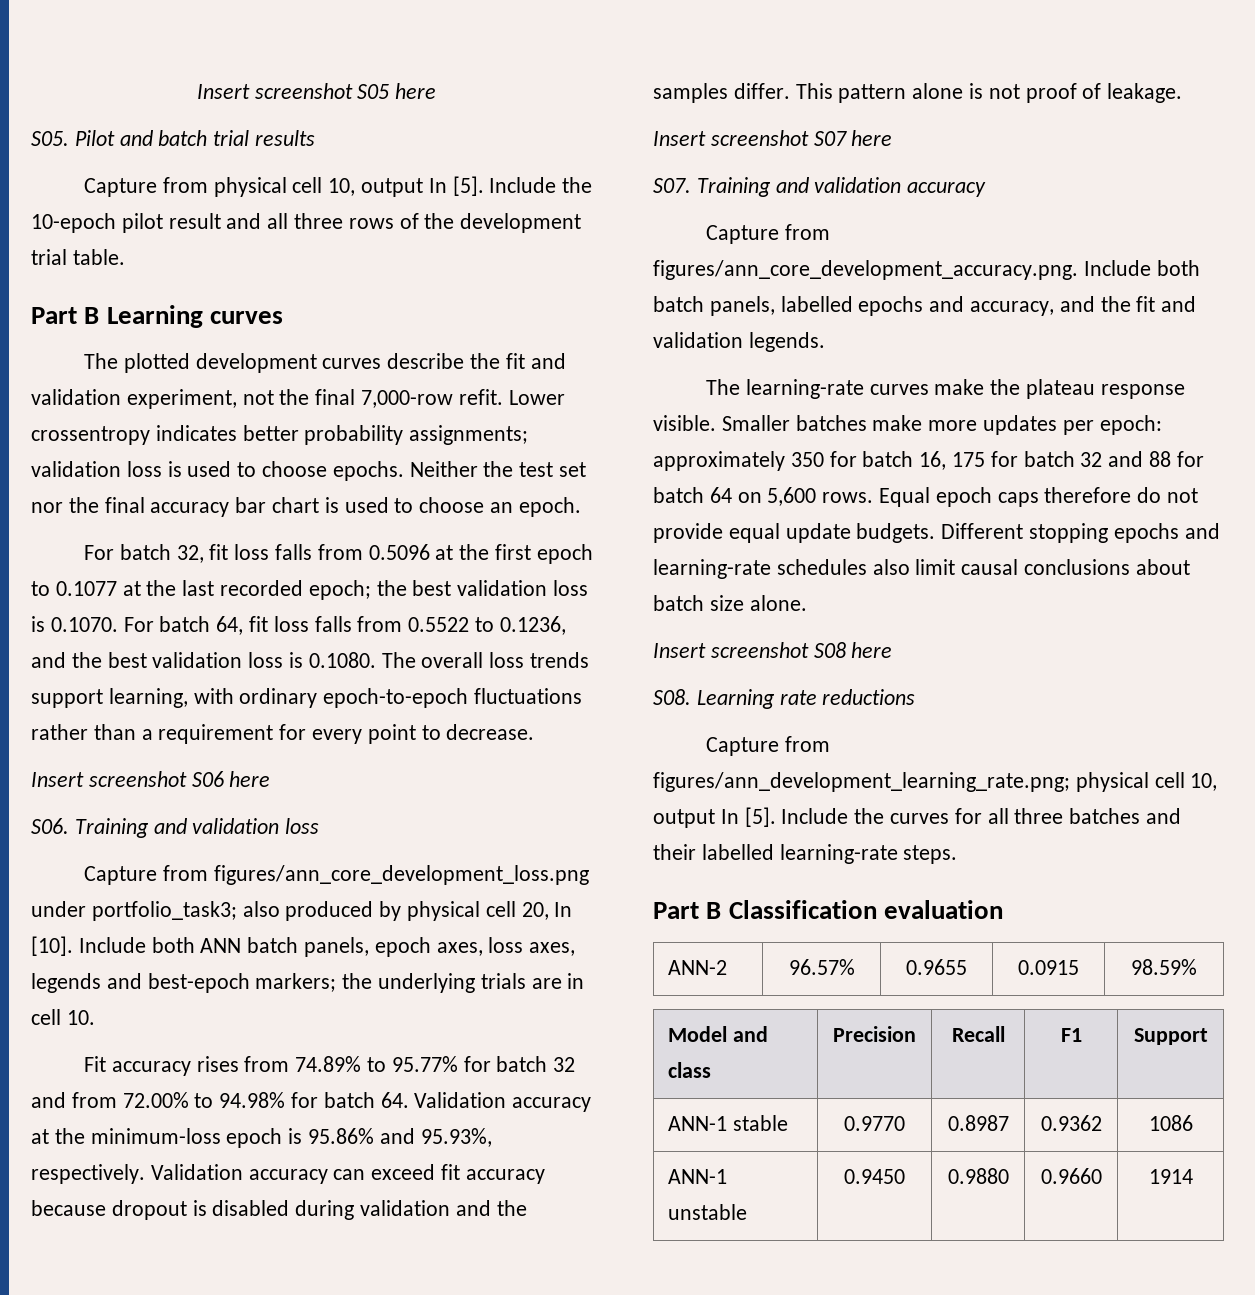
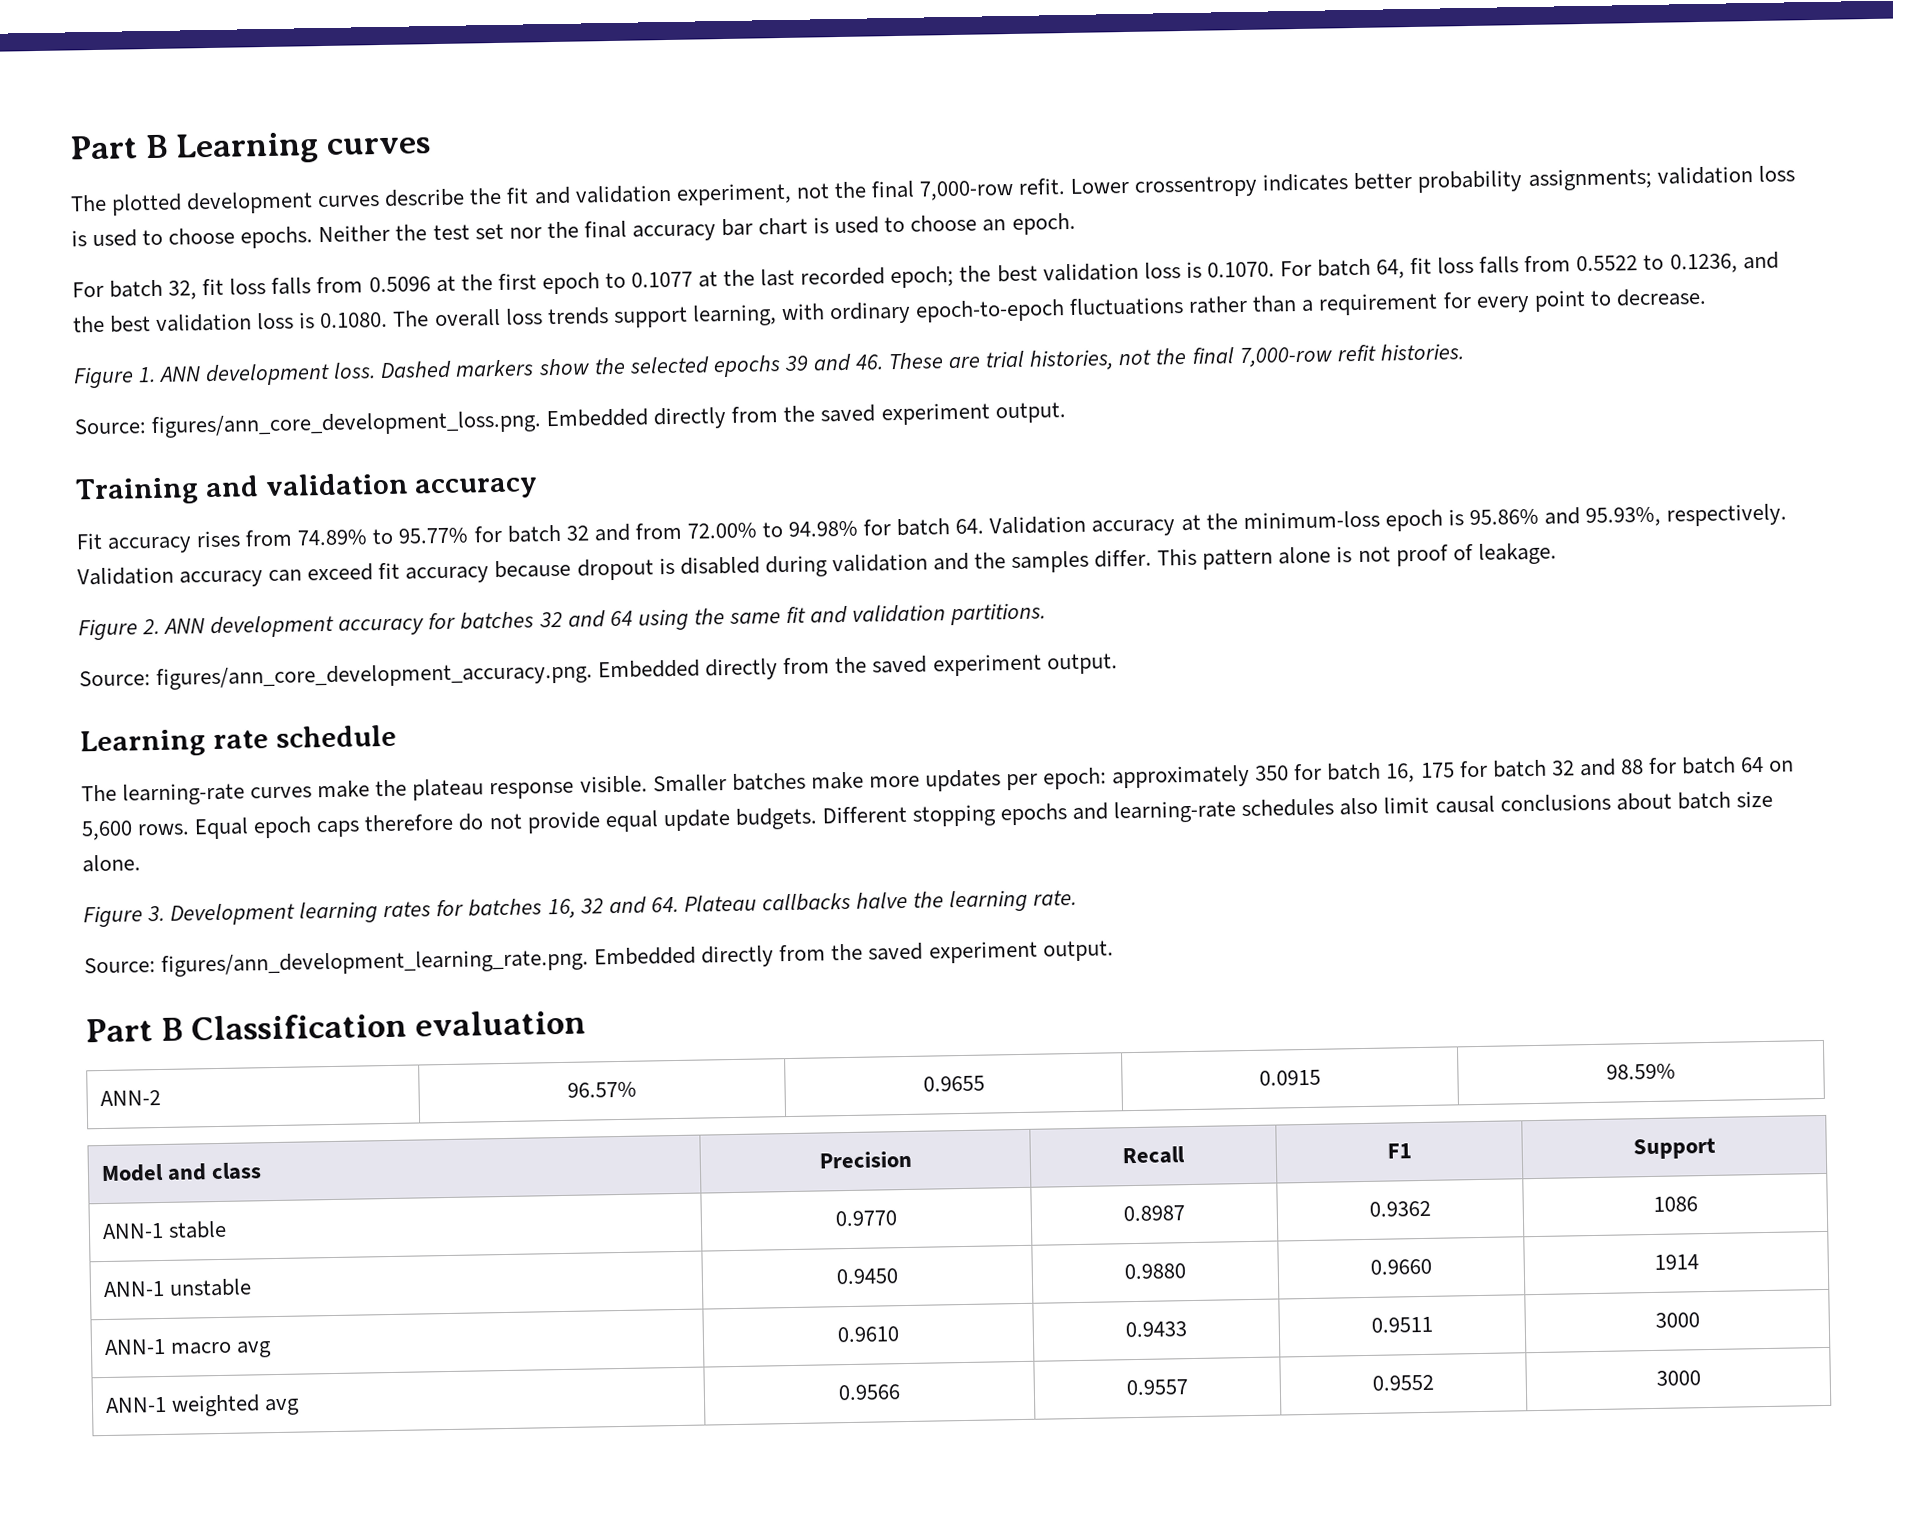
- Insert screenshot S05 here
- S05. Pilot and batch trial results
- Capture from physical cell 10, output In [5]. Include the 10-epoch pilot result and all three rows of the development trial table.
- Insert screenshot S06 here
- S06. Training and validation loss
- Capture from figures/ann_core_development_loss.png under portfolio_task3; also produced by physical cell 20, In [10]. Include both ANN batch panels, epoch axes, loss axes, legends and best-epoch markers; the underlying trials are in cell 10.
+ Figure 1. ANN development loss. Dashed markers show the selected epochs 39 and 46. These are trial histories, not the final 7,000-row refit histories.
+ Source: figures/ann_core_development_loss.png. Embedded directly from the saved experiment output.
+ Training and validation accuracy
- Insert screenshot S07 here
- S07. Training and validation accuracy
- Capture from figures/ann_core_development_accuracy.png. Include both batch panels, labelled epochs and accuracy, and the fit and validation legends.
+ Figure 2. ANN development accuracy for batches 32 and 64 using the same fit and validation partitions.
+ Source: figures/ann_core_development_accuracy.png. Embedded directly from the saved experiment output.
+ Learning rate schedule
- Insert screenshot S08 here
- S08. Learning rate reductions
- Capture from figures/ann_development_learning_rate.png; physical cell 10, output In [5]. Include the curves for all three batches and their labelled learning-rate steps.
+ Figure 3. Development learning rates for batches 16, 32 and 64. Plateau callbacks halve the learning rate.
+ Source: figures/ann_development_learning_rate.png. Embedded directly from the saved experiment output.
+ ANN-1 macro avg | 0.9610 | 0.9433 | 0.9511 | 3000
+ ANN-1 weighted avg | 0.9566 | 0.9557 | 0.9552 | 3000

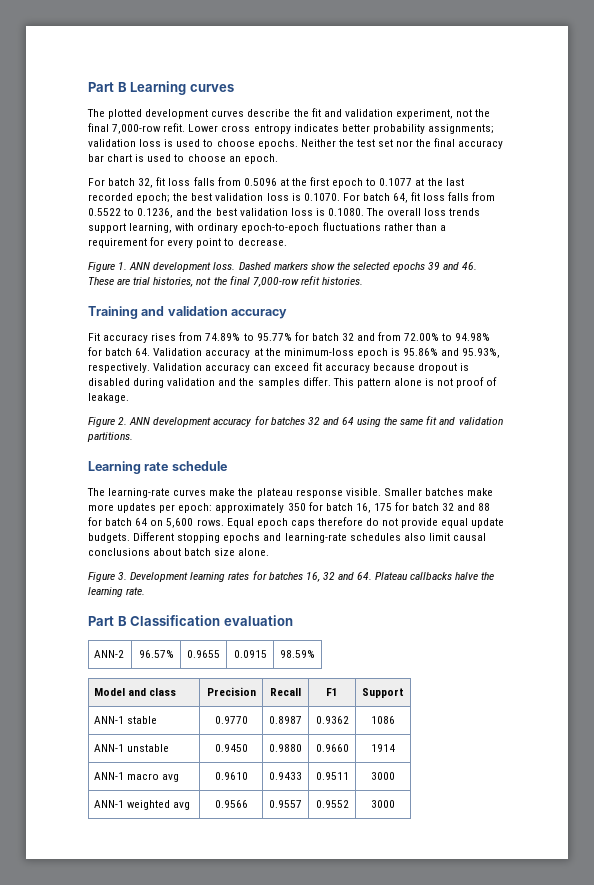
- Lower crossentropy indicates better probability assignments; validation loss is used to choose epochs.
+ Lower cross entropy indicates better probability assignments; validation loss is used to choose epochs.
- Source: figures/ann_core_development_loss.png. Embedded directly from the saved experiment output.
- Source: figures/ann_core_development_accuracy.png. Embedded directly from the saved experiment output.
- Source: figures/ann_development_learning_rate.png. Embedded directly from the saved experiment output.

